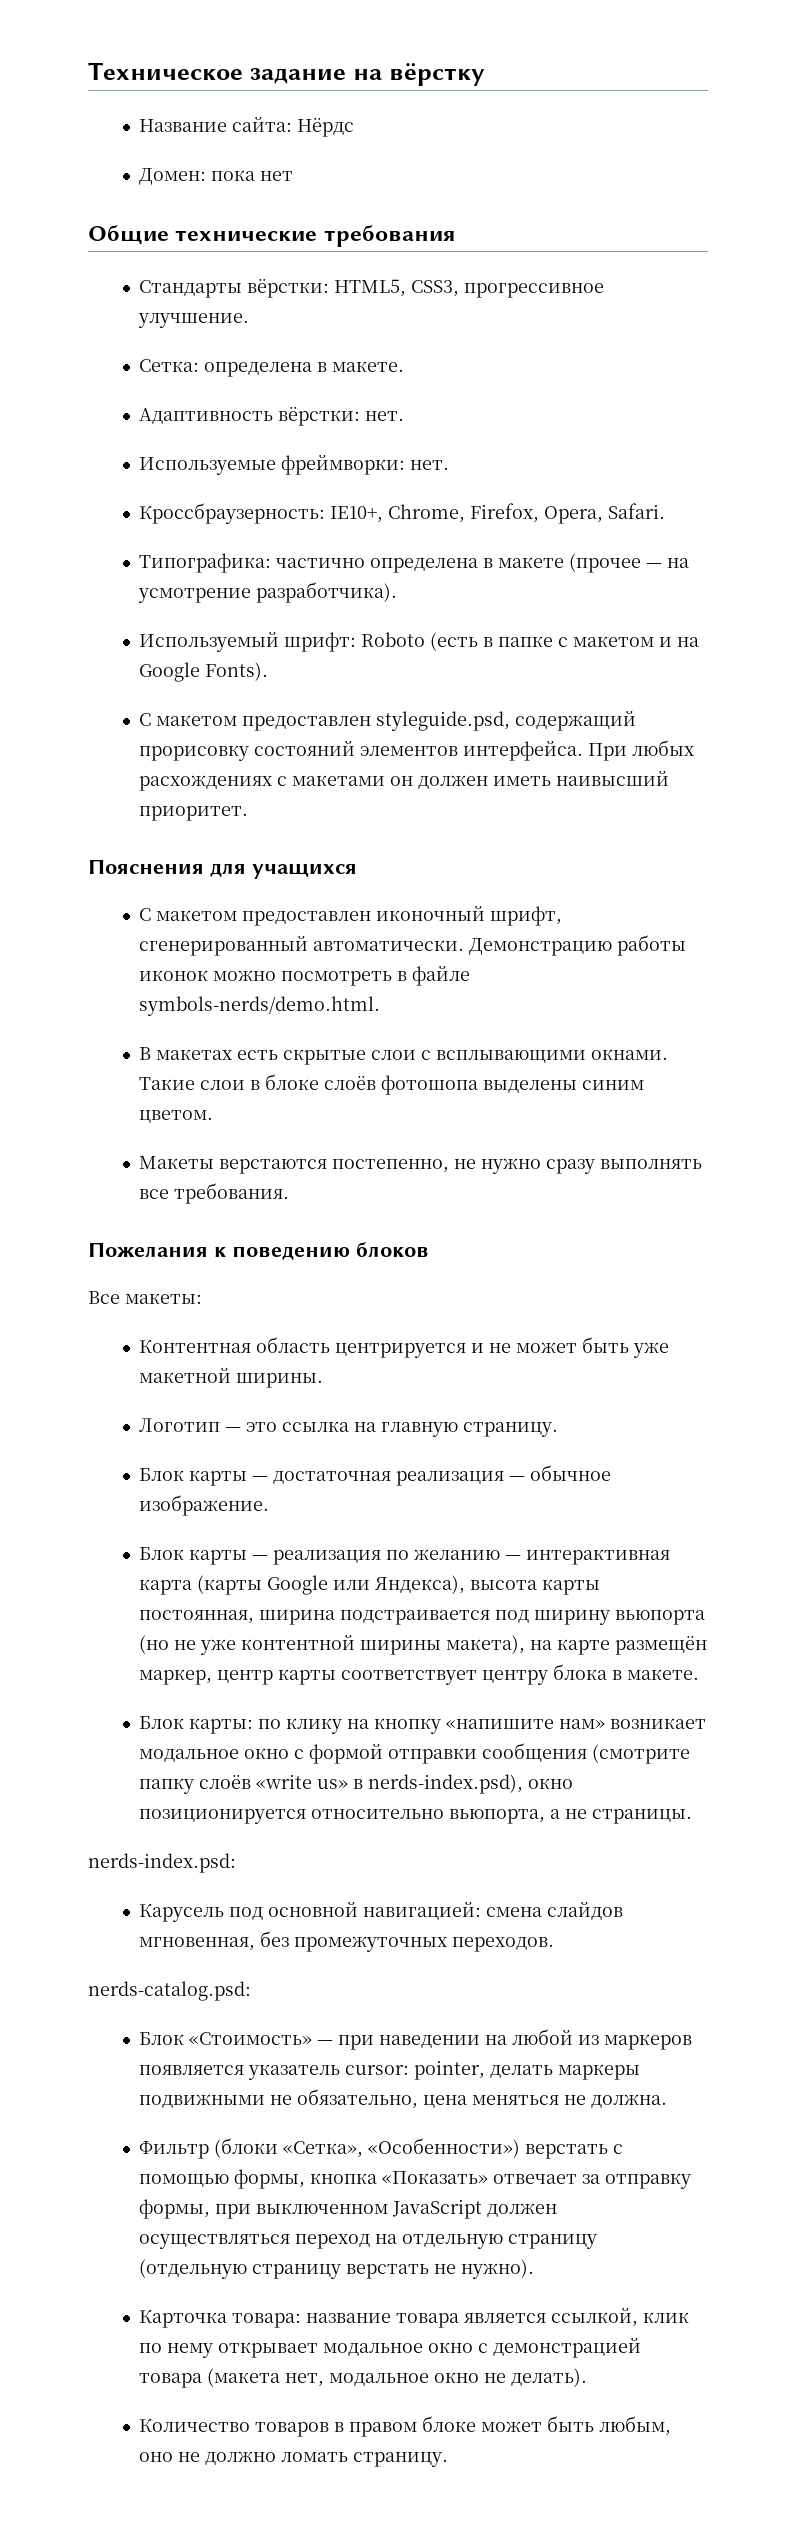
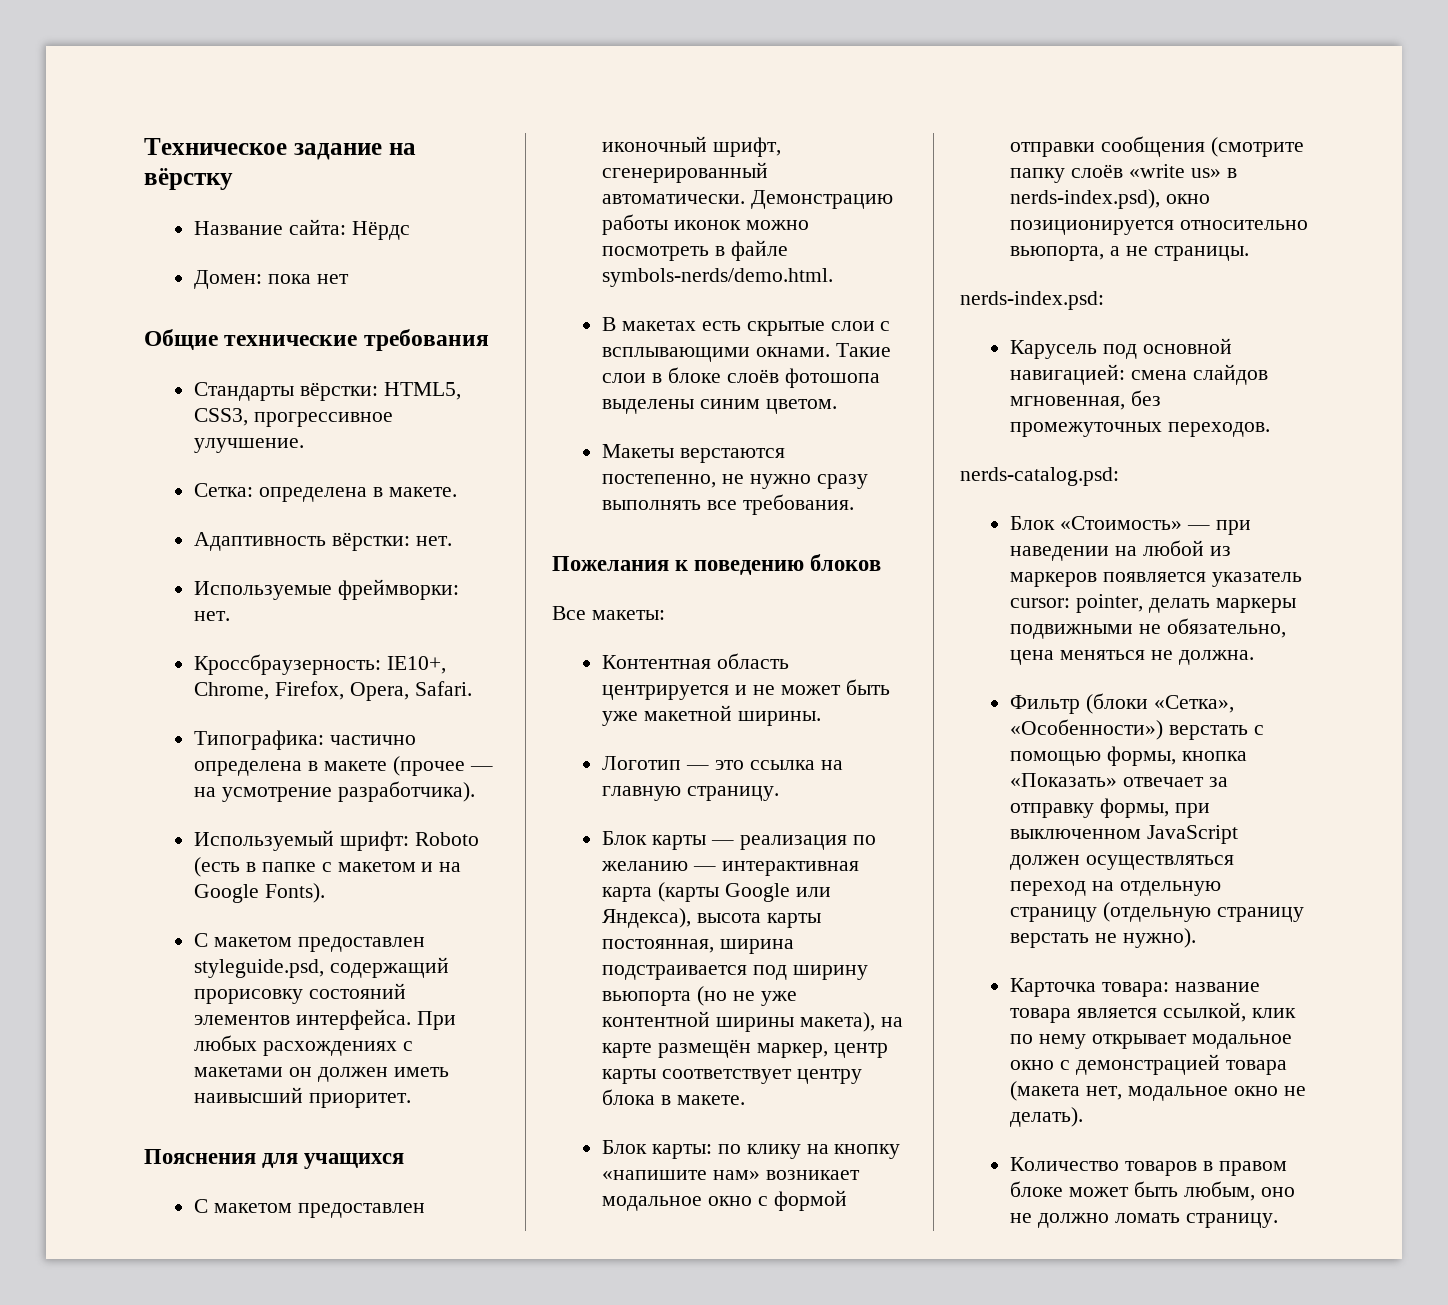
- Блок карты — достаточная реализация — обычное изображение.

